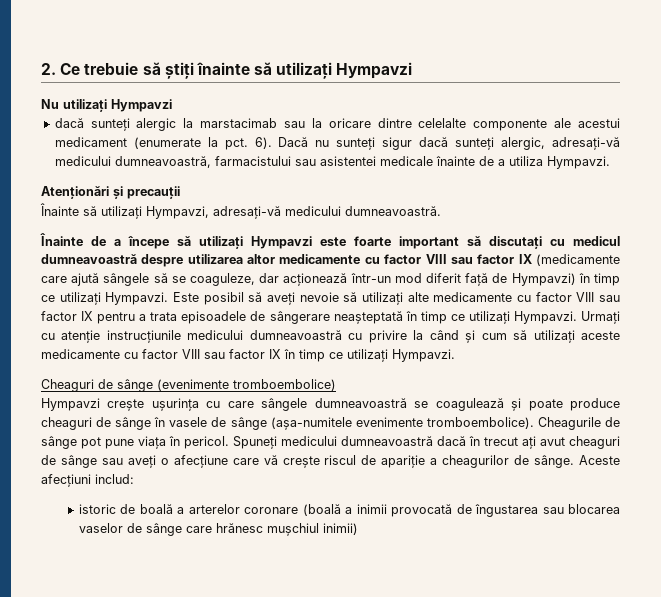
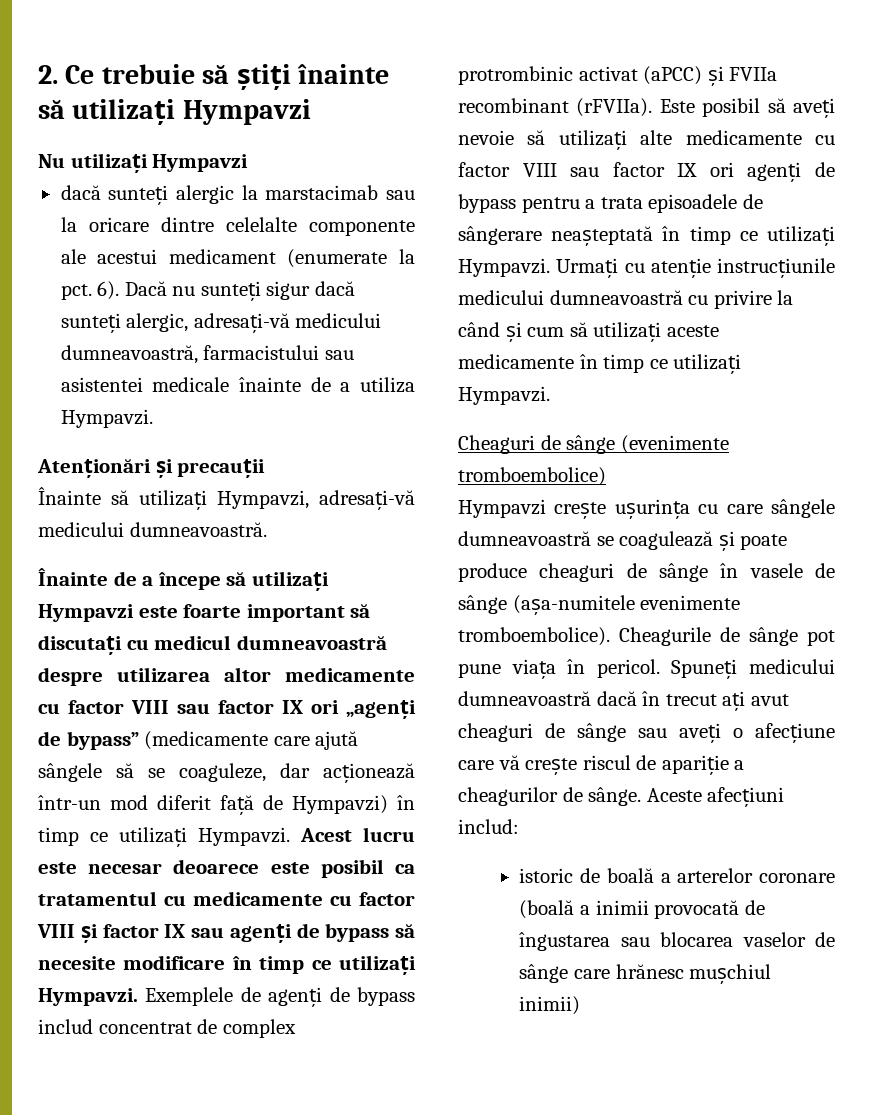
- Înainte de a începe să utilizați Hympavzi este foarte important să discutați cu medicul dumneavoastră despre utilizarea altor medicamente cu factor VIII sau factor IX (medicamente care ajută sângele să se coaguleze, dar acționează într-un mod diferit față de Hympavzi) în timp ce utilizați Hympavzi.
+ Înainte de a începe să utilizați Hympavzi este foarte important să discutați cu medicul dumneavoastră despre utilizarea altor medicamente cu factor VIII sau factor IX ori „agenți de bypass” (medicamente care ajută sângele să se coaguleze, dar acționează într-un mod diferit față de Hympavzi) în timp ce utilizați Hympavzi.
+ Acest lucru este necesar deoarece este posibil ca tratamentul cu medicamente cu factor VIII și factor IX sau agenți de bypass să necesite modificare în timp ce utilizați Hympavzi. Exemplele de agenți de bypass includ concentrat de complex protrombinic activat (aPCC) și FVIIa recombinant (rFVIIa).
- Este posibil să aveți nevoie să utilizați alte medicamente cu factor VIII sau factor IX pentru a trata episoadele de sângerare neașteptată în timp ce utilizați Hympavzi.
+ Este posibil să aveți nevoie să utilizați alte medicamente cu factor VIII sau factor IX ori agenți de bypass pentru a trata episoadele de sângerare neașteptată în timp ce utilizați Hympavzi.
- Urmați cu atenție instrucțiunile medicului dumneavoastră cu privire la când și cum să utilizați aceste medicamente cu factor VIII sau factor IX în timp ce utilizați Hympavzi.
+ Urmați cu atenție instrucțiunile medicului dumneavoastră cu privire la când și cum să utilizați aceste medicamente în timp ce utilizați Hympavzi.

